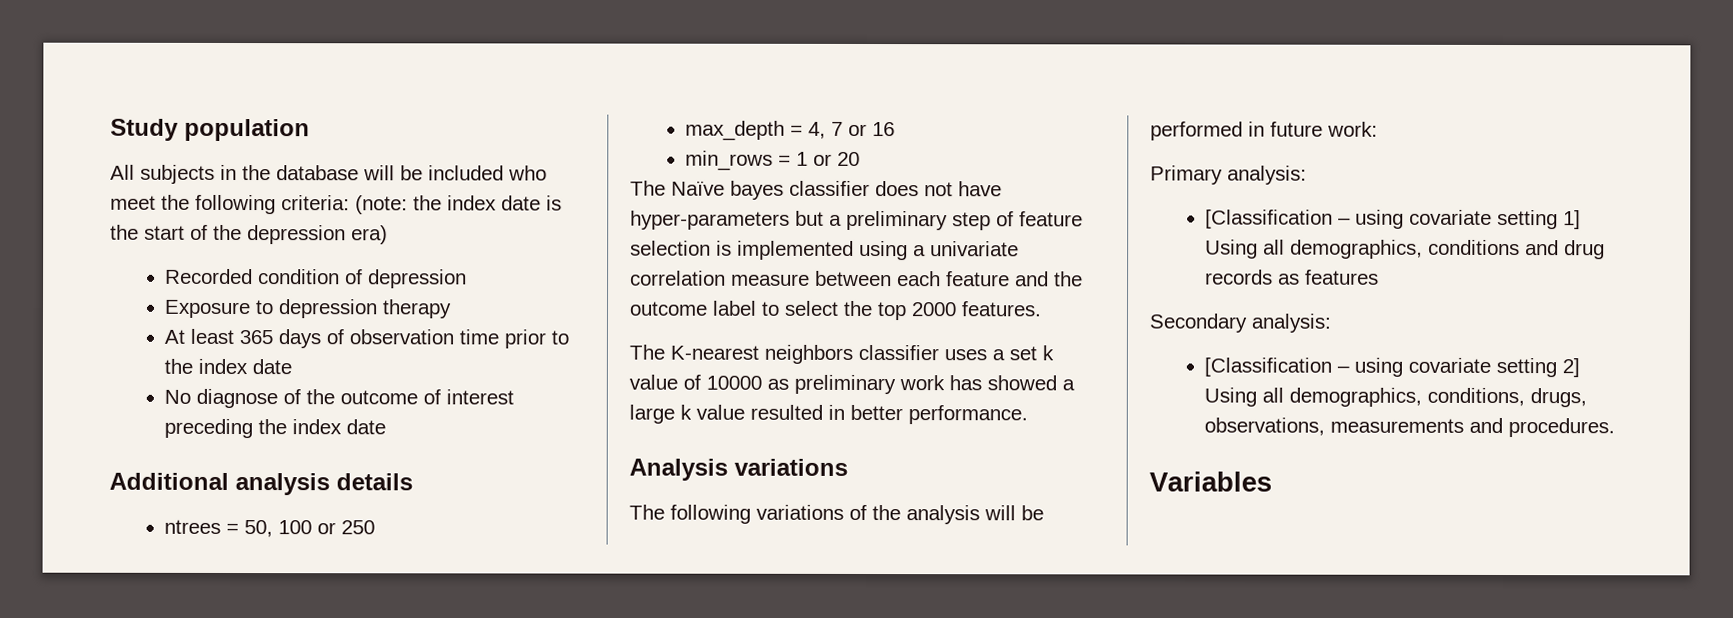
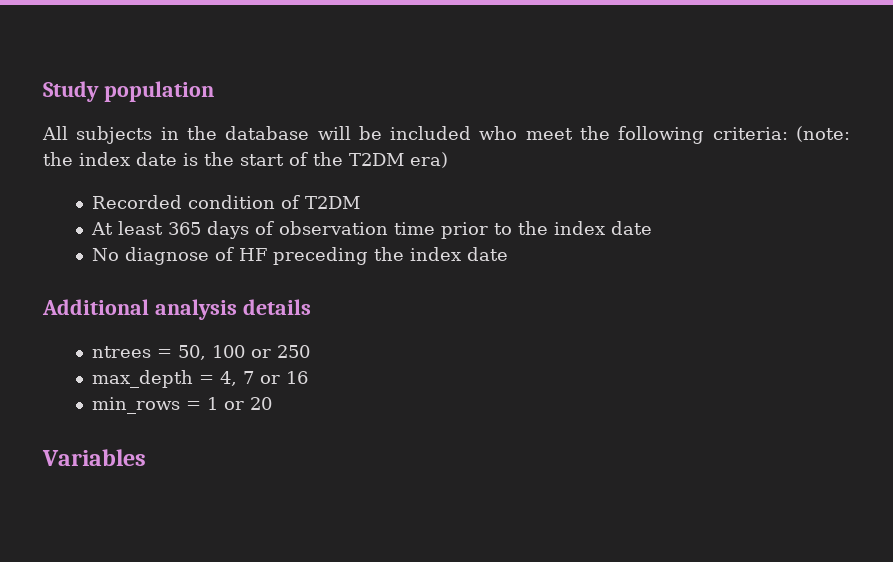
- All subjects in the database will be included who meet the following criteria: (note: the index date is the start of the depression era)
+ All subjects in the database will be included who meet the following criteria: (note: the index date is the start of the T2DM era)
- Recorded condition of depression
- Exposure to depression therapy
+ Recorded condition of T2DM
- No diagnose of the outcome of interest preceding the index date
+ No diagnose of HF preceding the index date
- The Naïve bayes classifier does not have hyper-parameters but a preliminary step of feature selection is implemented using a univariate correlation measure between each feature and the outcome label to select the top 2000 features.
- The K-nearest neighbors classifier uses a set k value of 10000 as preliminary work has showed a large k value resulted in better performance.
- Analysis variations
- The following variations of the analysis will be performed in future work:
- Primary analysis:
- [Classification – using covariate setting 1] Using all demographics, conditions and drug records as features
- Secondary analysis:
- [Classification – using covariate setting 2] Using all demographics, conditions, drugs, observations, measurements and procedures.

